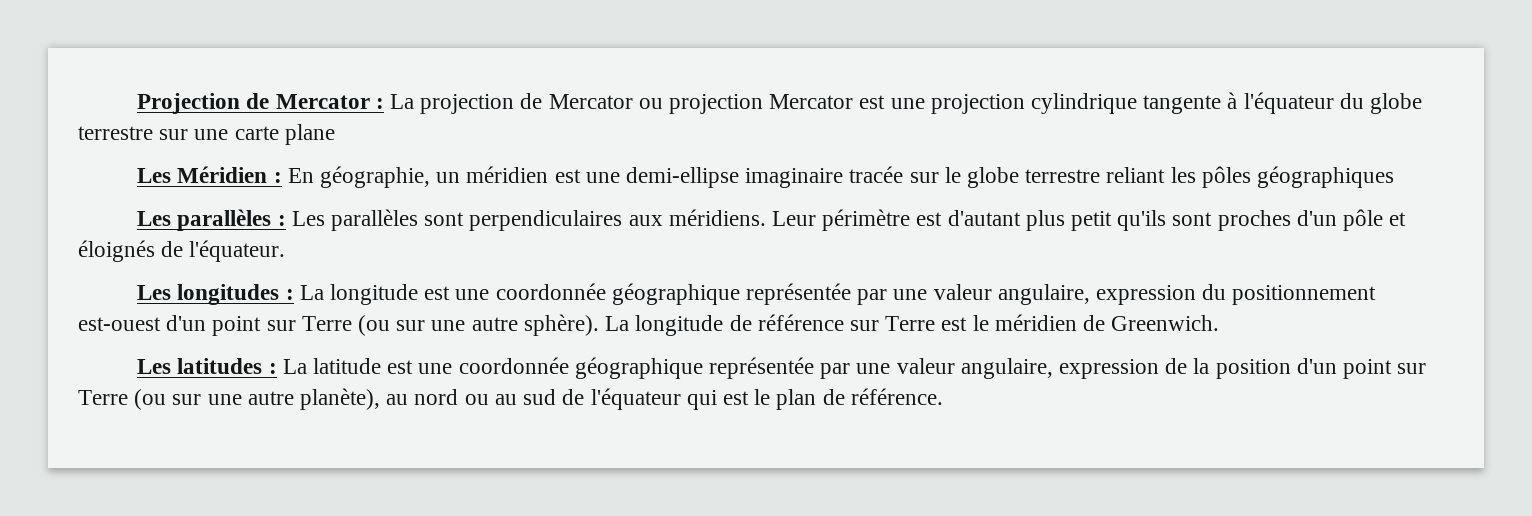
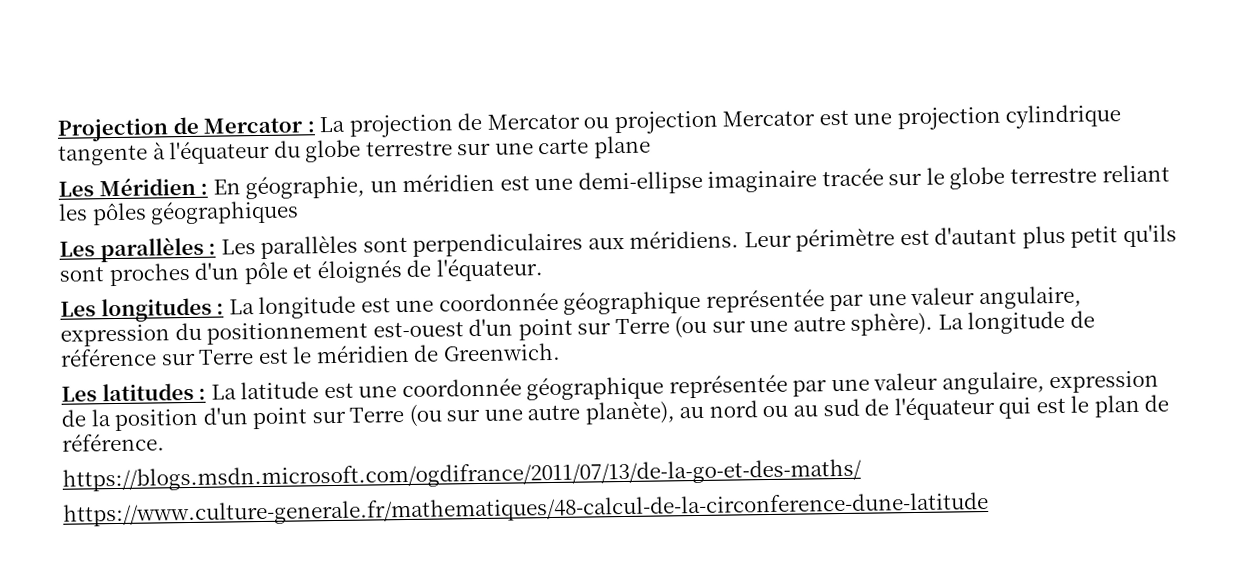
+ https://blogs.msdn.microsoft.com/ogdifrance/2011/07/13/de-la-go-et-des-maths/
+ https://www.culture-generale.fr/mathematiques/48-calcul-de-la-circonference-dune-latitude

